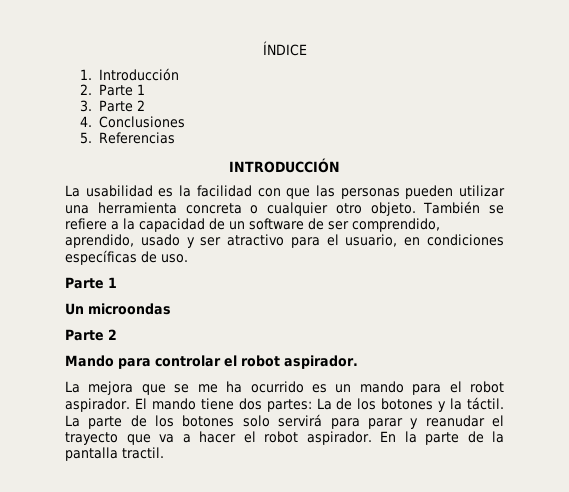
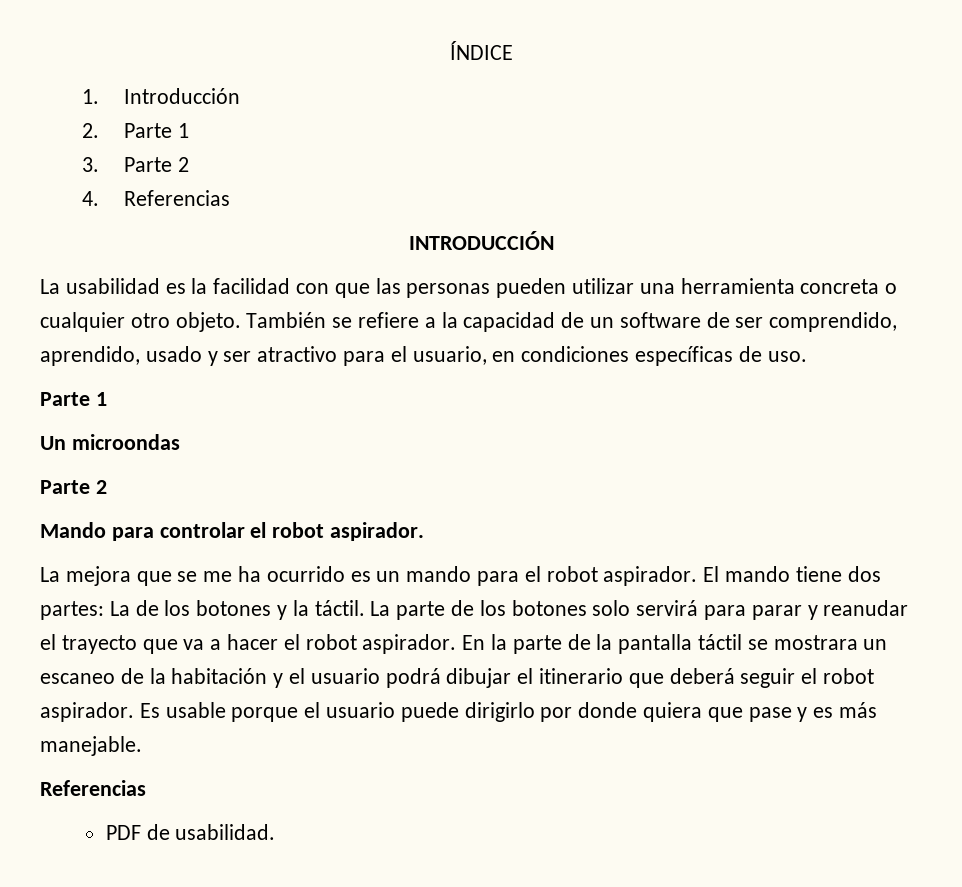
- 4. Conclusiones
- 5. Referencias
+ 4. Referencias
- En la parte de la pantalla tractil.
+ En la parte de la pantalla táctil se mostrara un escaneo de la habitación y el usuario podrá dibujar el itinerario que deberá seguir el robot aspirador. Es usable porque el usuario puede dirigirlo por donde quiera que pase y es más manejable.
+ Referencias
+ PDF de usabilidad.

